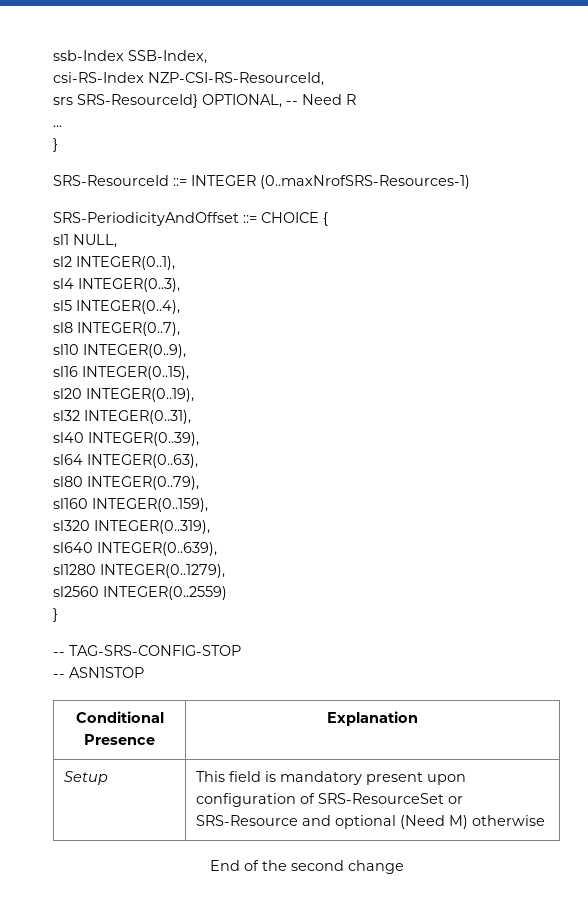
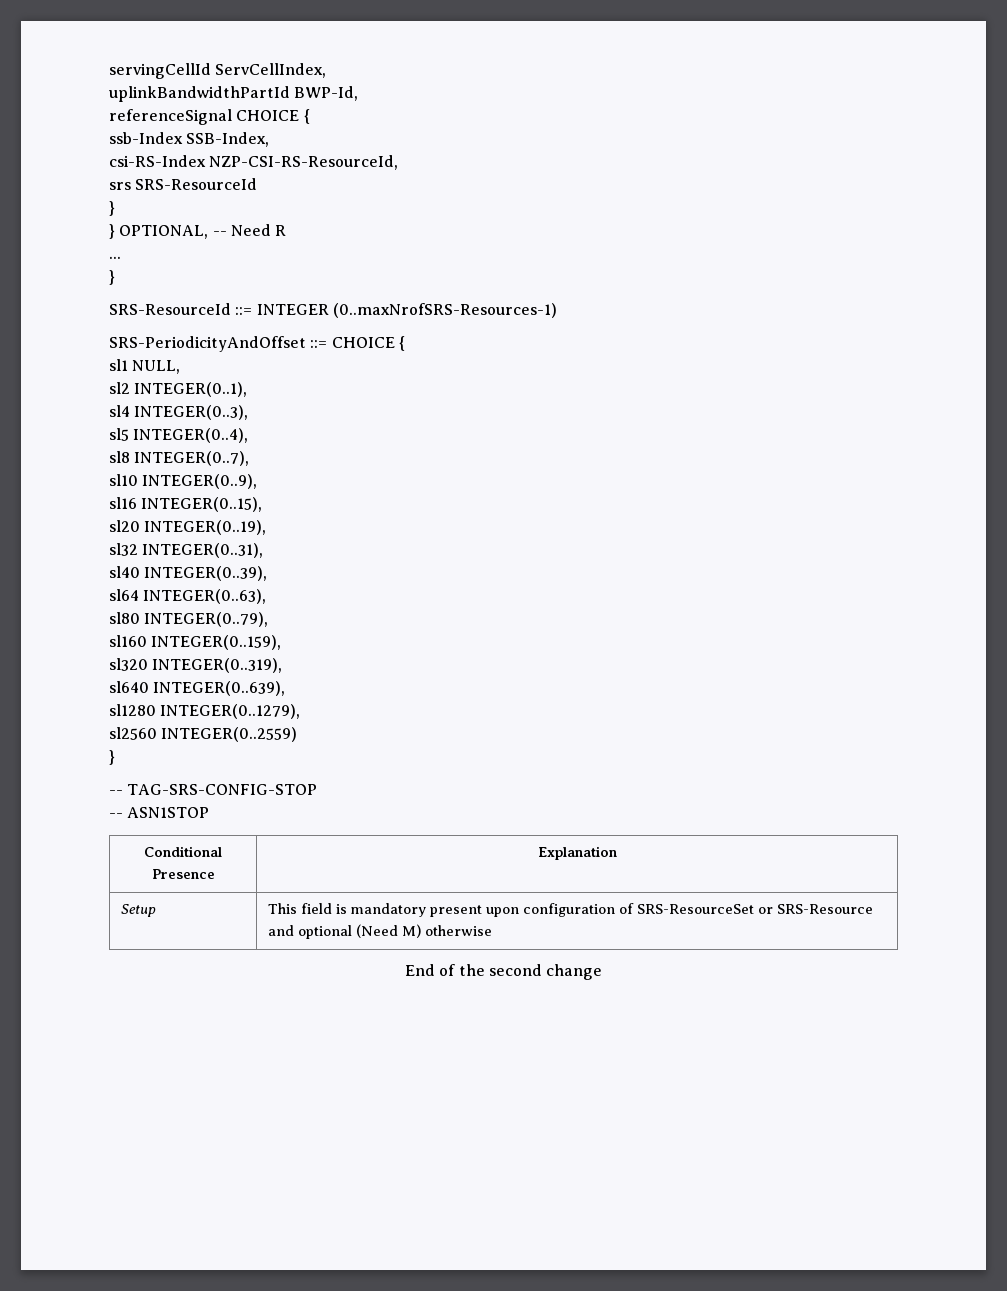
+ servingCellId ServCellIndex,
+ uplinkBandwidthPartId BWP-Id,
+ referenceSignal CHOICE {
- srs SRS-ResourceId} OPTIONAL, -- Need R
+ srs SRS-ResourceId
+ }
+ } OPTIONAL, -- Need R

